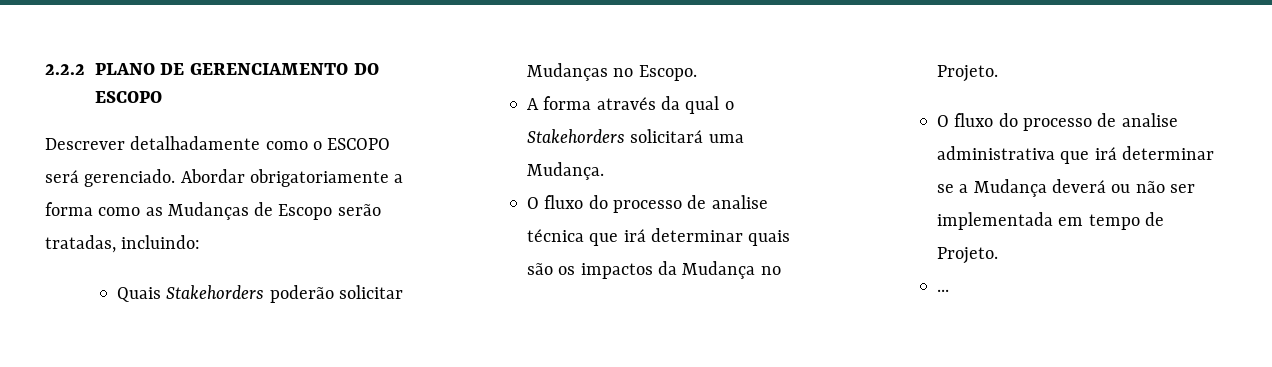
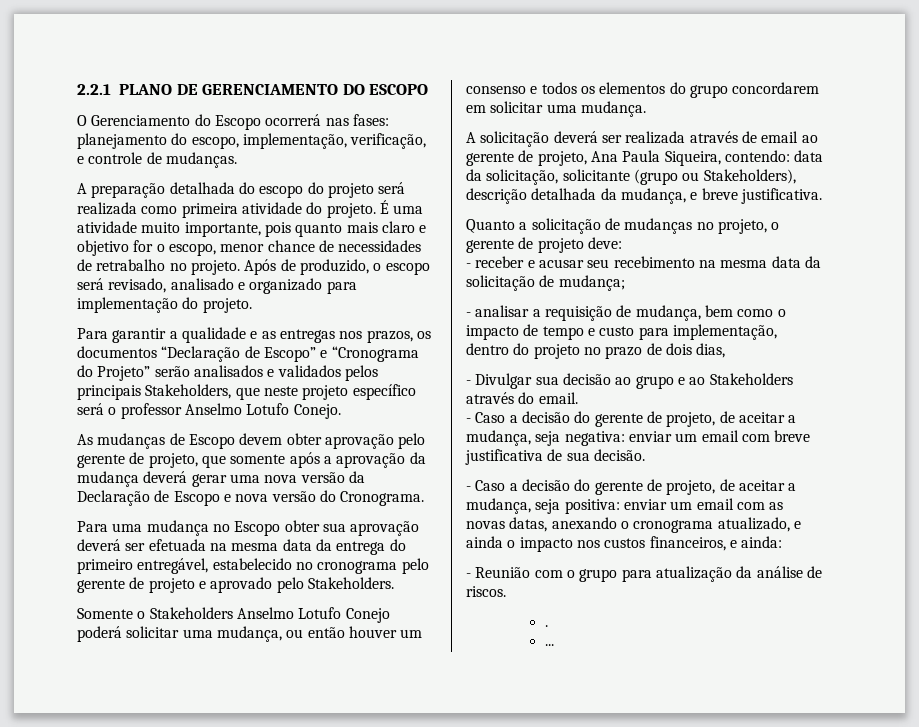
- 2.2.2 PLANO DE GERENCIAMENTO DO ESCOPO
+ 2.2.1 PLANO DE GERENCIAMENTO DO ESCOPO
- Descrever detalhadamente como o ESCOPO será gerenciado. Abordar obrigatoriamente a forma como as Mudanças de Escopo serão tratadas, incluindo:
- Quais Stakehorders poderão solicitar Mudanças no Escopo.
- A forma através da qual o Stakehorders solicitará uma Mudança.
- O fluxo do processo de analise técnica que irá determinar quais são os impactos da Mudança no Projeto.
- O fluxo do processo de analise administrativa que irá determinar se a Mudança deverá ou não ser implementada em tempo de Projeto.
+ O Gerenciamento do Escopo ocorrerá nas fases: planejamento do escopo, implementação, verificação, e controle de mudanças.
+ A preparação detalhada do escopo do projeto será realizada como primeira atividade do projeto. É uma atividade muito importante, pois quanto mais claro e objetivo for o escopo, menor chance de necessidades de retrabalho no projeto. Após de produzido, o escopo será revisado, analisado e organizado para implementação do projeto.
+ Para garantir a qualidade e as entregas nos prazos, os documentos “Declaração de Escopo” e “Cronograma do Projeto” serão analisados e validados pelos principais Stakeholders, que neste projeto específico será o professor Anselmo Lotufo Conejo.
+ As mudanças de Escopo devem obter aprovação pelo gerente de projeto, que somente após a aprovação da mudança deverá gerar uma nova versão da Declaração de Escopo e nova versão do Cronograma.
+ Para uma mudança no Escopo obter sua aprovação deverá ser efetuada na mesma data da entrega do primeiro entregável, estabelecido no cronograma pelo gerente de projeto e aprovado pelo Stakeholders.
+ Somente o Stakeholders Anselmo Lotufo Conejo poderá solicitar uma mudança, ou então houver um consenso e todos os elementos do grupo concordarem em solicitar uma mudança.
+ A solicitação deverá ser realizada através de email ao gerente de projeto, Ana Paula Siqueira, contendo: data da solicitação, solicitante (grupo ou Stakeholders), descrição detalhada da mudança, e breve justificativa.
+ Quanto a solicitação de mudanças no projeto, o gerente de projeto deve:
+ - receber e acusar seu recebimento na mesma data da solicitação de mudança;
+ - analisar a requisição de mudança, bem como o impacto de tempo e custo para implementação, dentro do projeto no prazo de dois dias,
+ - Divulgar sua decisão ao grupo e ao Stakeholders através do email.
+ - Caso a decisão do gerente de projeto, de aceitar a mudança, seja negativa: enviar um email com breve justificativa de sua decisão.
+ - Caso a decisão do gerente de projeto, de aceitar a mudança, seja positiva: enviar um email com as novas datas, anexando o cronograma atualizado, e ainda o impacto nos custos financeiros, e ainda:
+ - Reunião com o grupo para atualização da análise de riscos.
+ .

